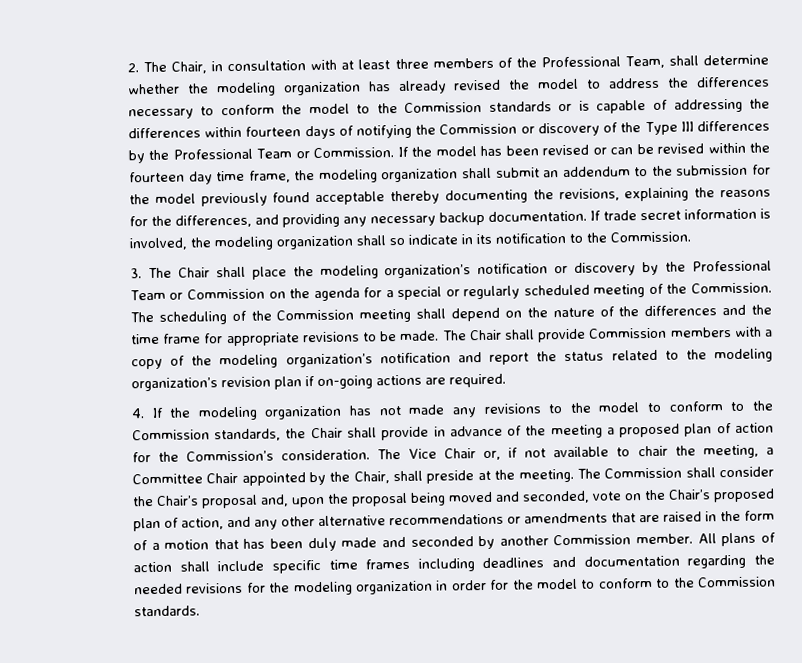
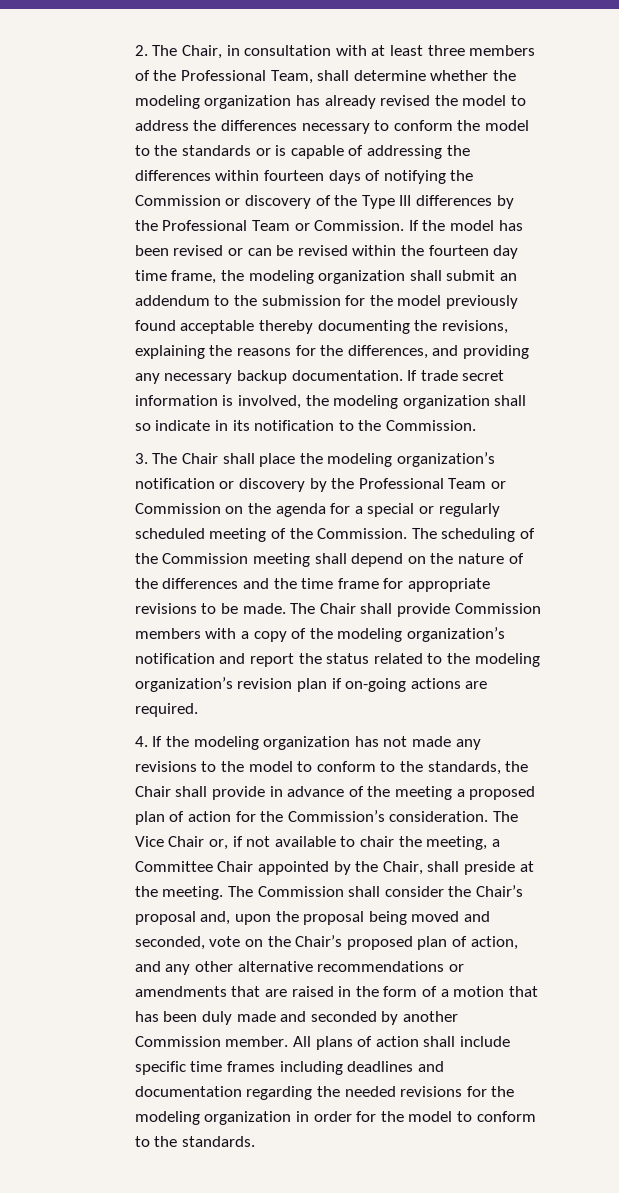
- 2. The Chair, in consultation with at least three members of the Professional Team, shall determine whether the modeling organization has already revised the model to address the differences necessary to conform the model to the Commission standards or is capable of addressing the differences within fourteen days of notifying the Commission or discovery of the Type III differences by the Professional Team or Commission.
+ 2. The Chair, in consultation with at least three members of the Professional Team, shall determine whether the modeling organization has already revised the model to address the differences necessary to conform the model to the standards or is capable of addressing the differences within fourteen days of notifying the Commission or discovery of the Type III differences by the Professional Team or Commission.
- 4. If the modeling organization has not made any revisions to the model to conform to the Commission standards, the Chair shall provide in advance of the meeting a proposed plan of action for the Commission’s consideration.
+ 4. If the modeling organization has not made any revisions to the model to conform to the standards, the Chair shall provide in advance of the meeting a proposed plan of action for the Commission’s consideration.
- All plans of action shall include specific time frames including deadlines and documentation regarding the needed revisions for the modeling organization in order for the model to conform to the Commission standards.
+ All plans of action shall include specific time frames including deadlines and documentation regarding the needed revisions for the modeling organization in order for the model to conform to the standards.

